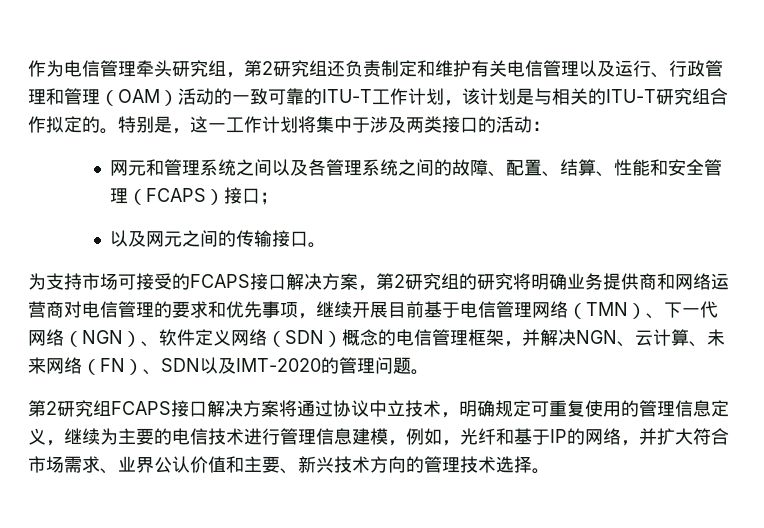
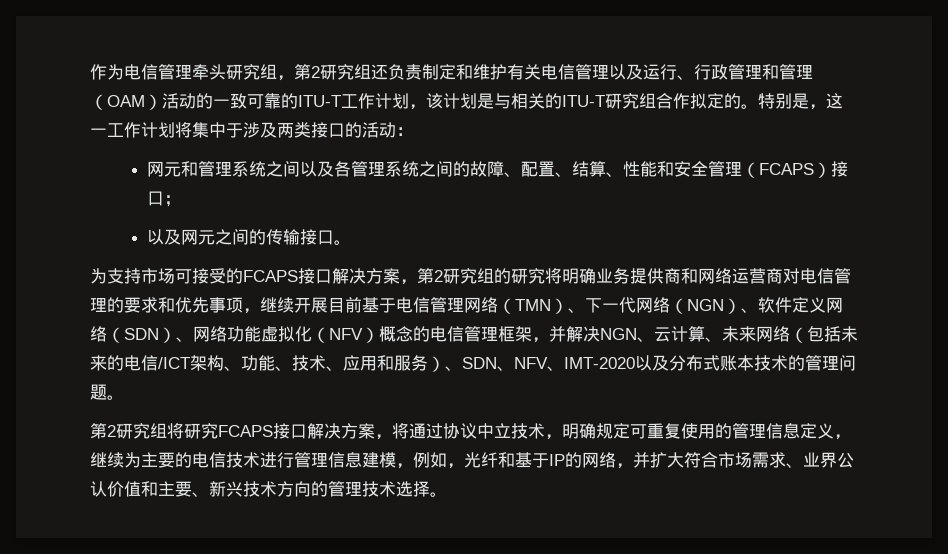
- 为支持市场可接受的FCAPS接口解决方案，第2研究组的研究将明确业务提供商和网络运营商对电信管理的要求和优先事项，继续开展目前基于电信管理网络（TMN）、下一代网络（NGN）、软件定义网络（SDN）概念的电信管理框架，并解决NGN、云计算、未来网络（FN）、SDN以及IMT-2020的管理问题。
+ 为支持市场可接受的FCAPS接口解决方案，第2研究组的研究将明确业务提供商和网络运营商对电信管理的要求和优先事项，继续开展目前基于电信管理网络（TMN）、下一代网络（NGN）、软件定义网络（SDN）、网络功能虚拟化（NFV）概念的电信管理框架，并解决NGN、云计算、未来网络（包括未来的电信/ICT架构、功能、技术、应用和服务）、SDN、NFV、IMT-2020以及分布式账本技术的管理问题。
- 第2研究组FCAPS接口解决方案将通过协议中立技术，明确规定可重复使用的管理信息定义，继续为主要的电信技术进行管理信息建模，例如，光纤和基于IP的网络，并扩大符合市场需求、业界公认价值和主要、新兴技术方向的管理技术选择。
+ 第2研究组将研究FCAPS接口解决方案，将通过协议中立技术，明确规定可重复使用的管理信息定义，继续为主要的电信技术进行管理信息建模，例如，光纤和基于IP的网络，并扩大符合市场需求、业界公认价值和主要、新兴技术方向的管理技术选择。

